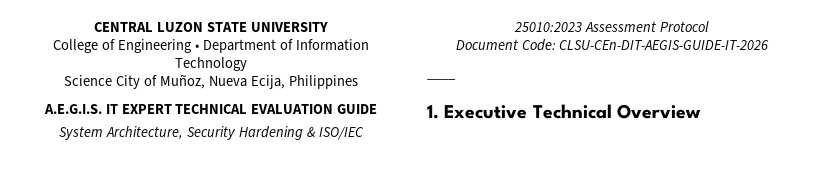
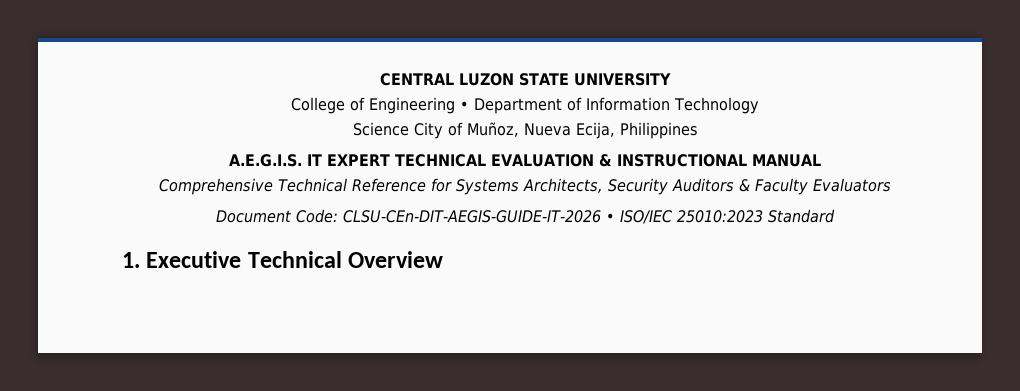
- A.E.G.I.S. IT EXPERT TECHNICAL EVALUATION GUIDE
- System Architecture, Security Hardening & ISO/IEC 25010:2023 Assessment Protocol
+ A.E.G.I.S. IT EXPERT TECHNICAL EVALUATION & INSTRUCTIONAL MANUAL
+ Comprehensive Technical Reference for Systems Architects, Security Auditors & Faculty Evaluators
- Document Code: CLSU-CEn-DIT-AEGIS-GUIDE-IT-2026
- ____
+ Document Code: CLSU-CEn-DIT-AEGIS-GUIDE-IT-2026 • ISO/IEC 25010:2023 Standard

